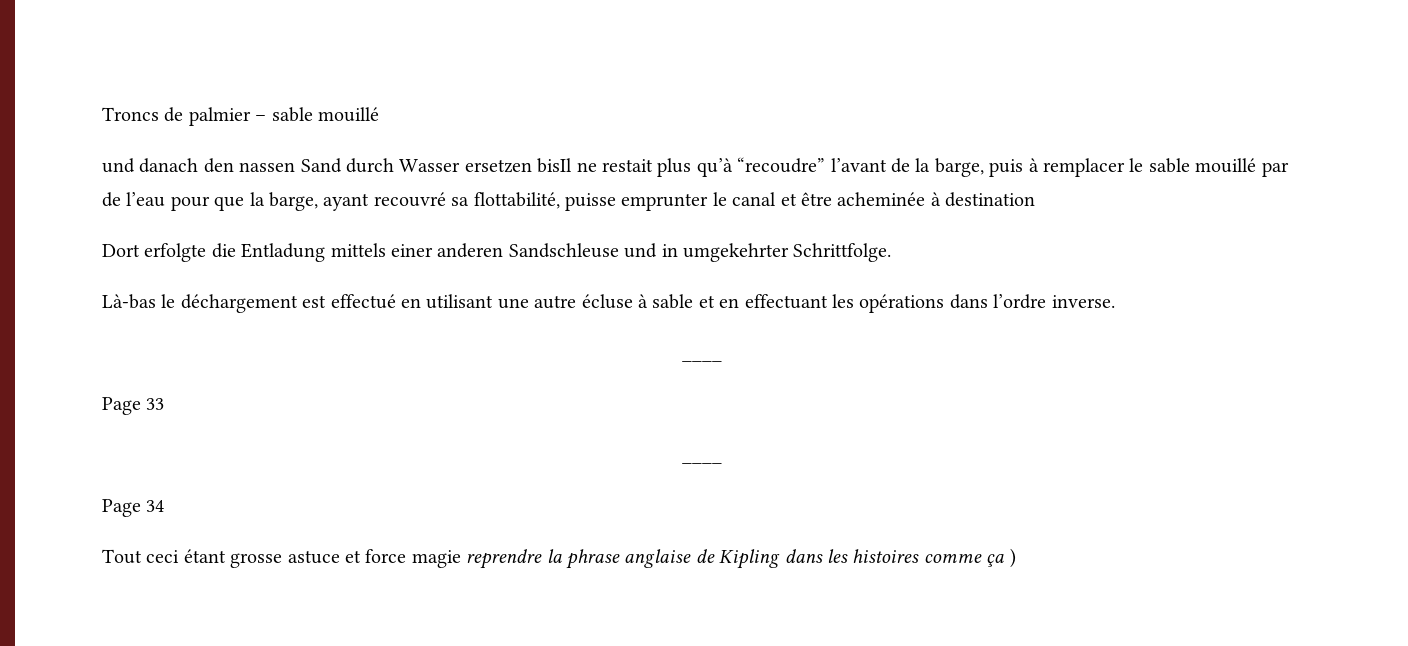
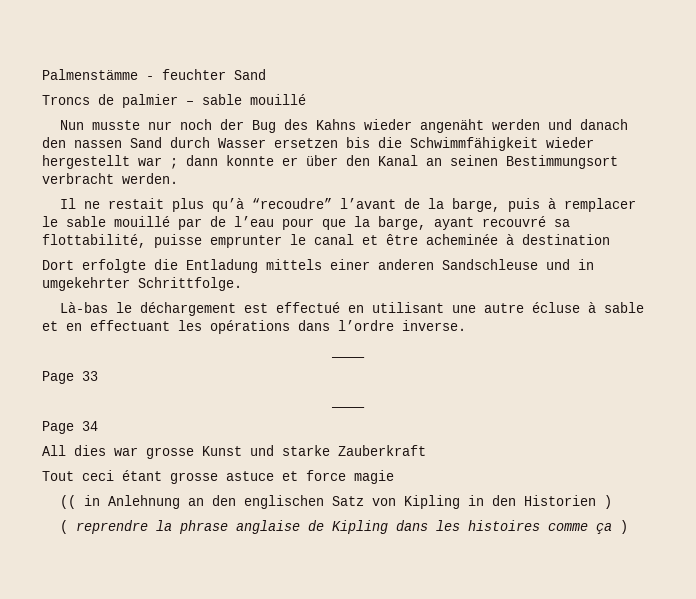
+ Palmenstämme - feuchter Sand
- und danach den nassen Sand durch Wasser ersetzen bisIl ne restait plus qu’à “recoudre” l’avant de la barge, puis à remplacer le sable mouillé par de l’eau pour que la barge, ayant recouvré sa flottabilité, puisse emprunter le canal et être acheminée à destination
+ Nun musste nur noch der Bug des Kahns wieder angenäht werden und danach den nassen Sand durch Wasser ersetzen bis die Schwimmfähigkeit wieder hergestellt war ; dann konnte er über den Kanal an seinen Bestimmungsort verbracht werden.
+ Il ne restait plus qu’à “recoudre” l’avant de la barge, puis à remplacer le sable mouillé par de l’eau pour que la barge, ayant recouvré sa flottabilité, puisse emprunter le canal et être acheminée à destination
+ All dies war grosse Kunst und starke Zauberkraft
- Tout ceci étant grosse astuce et force magie reprendre la phrase anglaise de Kipling dans les histoires comme ça )
+ Tout ceci étant grosse astuce et force magie
+ (( in Anlehnung an den englischen Satz von Kipling in den Historien )
+ ( reprendre la phrase anglaise de Kipling dans les histoires comme ça )

